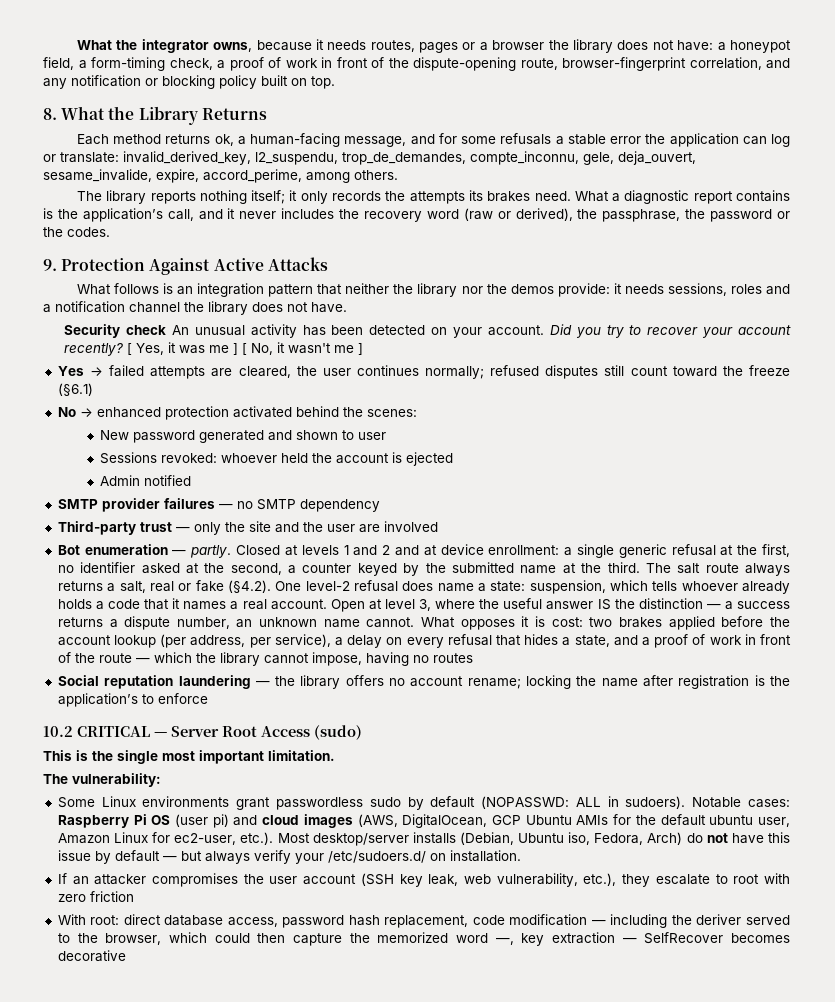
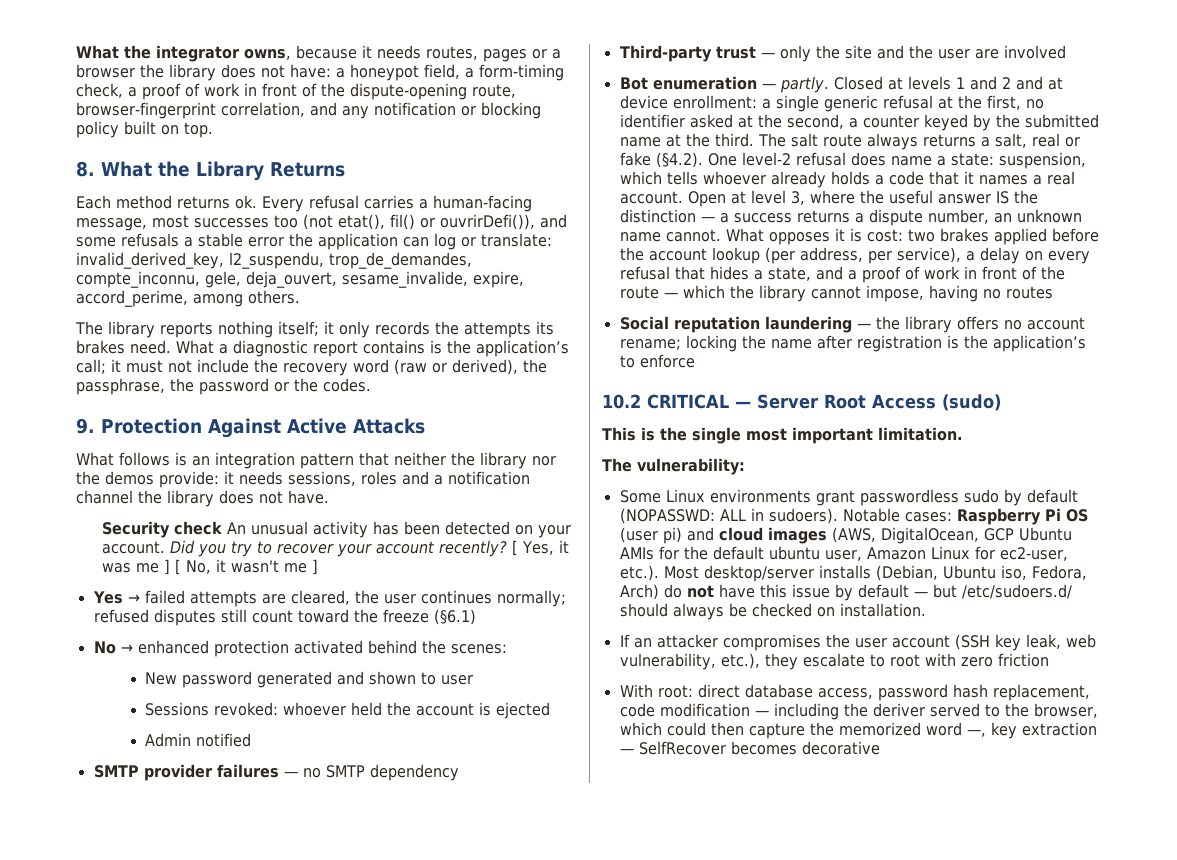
- Each method returns ok, a human-facing message, and for some refusals a stable error the application can log or translate: invalid_derived_key, l2_suspendu, trop_de_demandes, compte_inconnu, gele, deja_ouvert, sesame_invalide, expire, accord_perime, among others.
+ Each method returns ok. Every refusal carries a human-facing message, most successes too (not etat(), fil() or ouvrirDefi()), and some refusals a stable error the application can log or translate: invalid_derived_key, l2_suspendu, trop_de_demandes, compte_inconnu, gele, deja_ouvert, sesame_invalide, expire, accord_perime, among others.
- What a diagnostic report contains is the application’s call, and it never includes the recovery word (raw or derived), the passphrase, the password or the codes.
+ What a diagnostic report contains is the application’s call; it must not include the recovery word (raw or derived), the passphrase, the password or the codes.
- Notable cases: Raspberry Pi OS (user pi) and cloud images (AWS, DigitalOcean, GCP Ubuntu AMIs for the default ubuntu user, Amazon Linux for ec2-user, etc.). Most desktop/server installs (Debian, Ubuntu iso, Fedora, Arch) do not have this issue by default — but always verify your /etc/sudoers.d/ on installation.
+ Notable cases: Raspberry Pi OS (user pi) and cloud images (AWS, DigitalOcean, GCP Ubuntu AMIs for the default ubuntu user, Amazon Linux for ec2-user, etc.). Most desktop/server installs (Debian, Ubuntu iso, Fedora, Arch) do not have this issue by default — but /etc/sudoers.d/ should always be checked on installation.

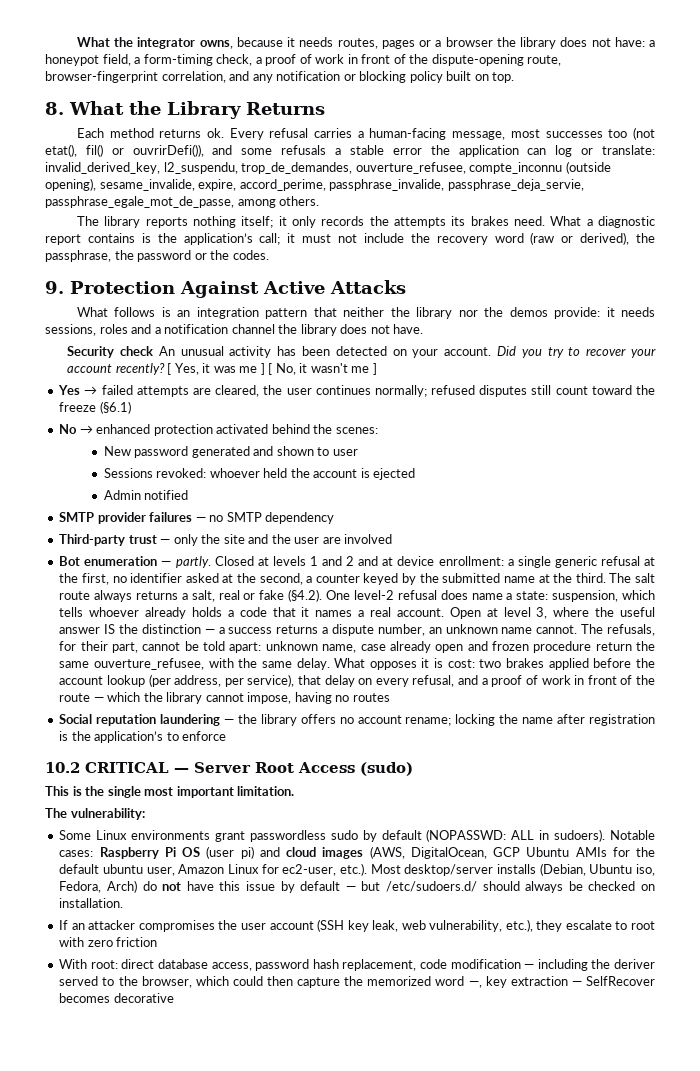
- Every refusal carries a human-facing message, most successes too (not etat(), fil() or ouvrirDefi()), and some refusals a stable error the application can log or translate: invalid_derived_key, l2_suspendu, trop_de_demandes, compte_inconnu, gele, deja_ouvert, sesame_invalide, expire, accord_perime, among others.
+ Every refusal carries a human-facing message, most successes too (not etat(), fil() or ouvrirDefi()), and some refusals a stable error the application can log or translate: invalid_derived_key, l2_suspendu, trop_de_demandes, ouverture_refusee, compte_inconnu (outside opening), sesame_invalide, expire, accord_perime, passphrase_invalide, passphrase_deja_servie, passphrase_egale_mot_de_passe, among others.
+ The refusals, for their part, cannot be told apart: unknown name, case already open and frozen procedure return the same ouverture_refusee, with the same delay.
- What opposes it is cost: two brakes applied before the account lookup (per address, per service), a delay on every refusal that hides a state, and a proof of work in front of the route — which the library cannot impose, having no routes
+ What opposes it is cost: two brakes applied before the account lookup (per address, per service), that delay on every refusal, and a proof of work in front of the route — which the library cannot impose, having no routes

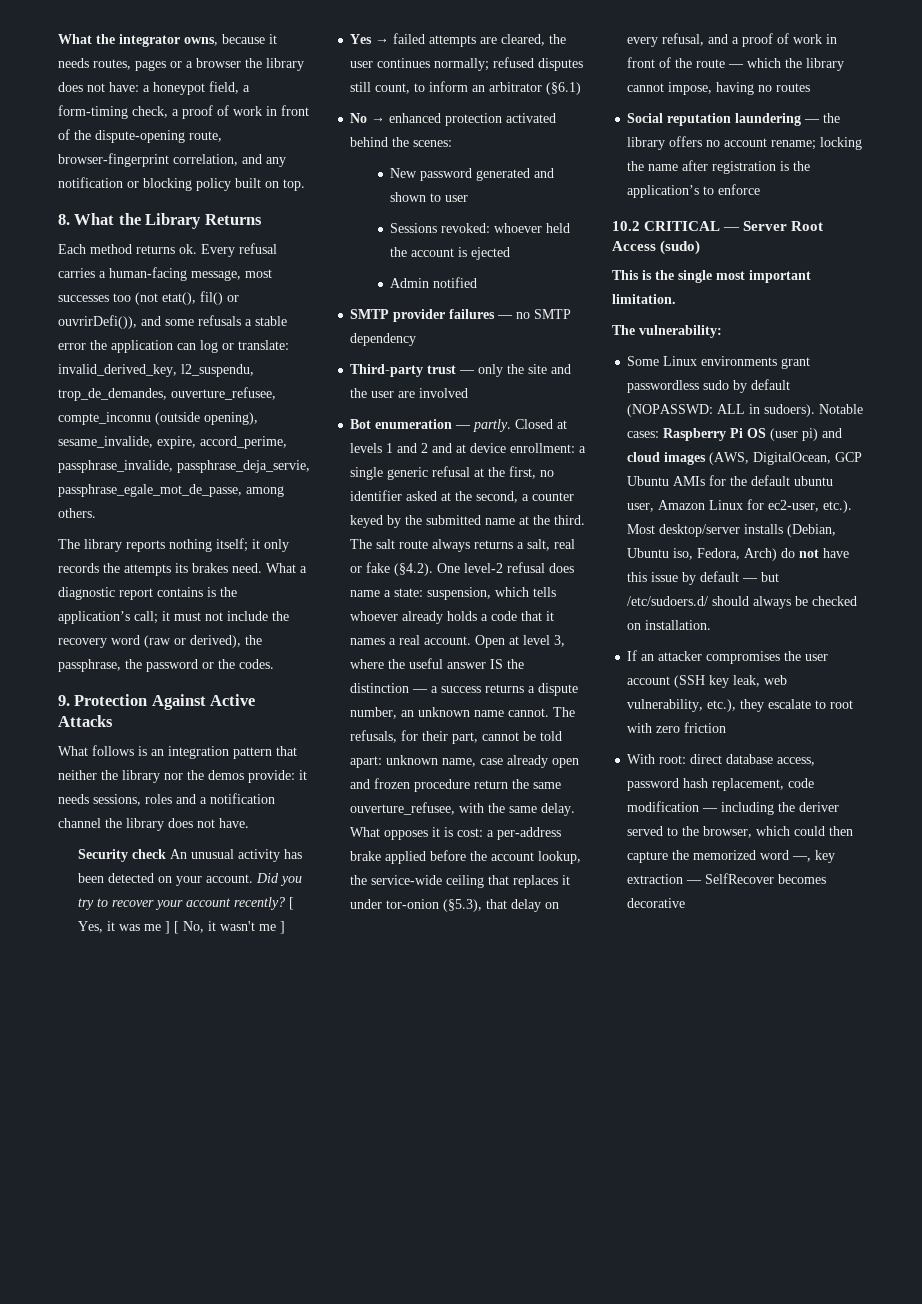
- Yes → failed attempts are cleared, the user continues normally; refused disputes still count toward the freeze (§6.1)
+ Yes → failed attempts are cleared, the user continues normally; refused disputes still count, to inform an arbitrator (§6.1)
- What opposes it is cost: two brakes applied before the account lookup (per address, per service), that delay on every refusal, and a proof of work in front of the route — which the library cannot impose, having no routes
+ What opposes it is cost: a per-address brake applied before the account lookup, the service-wide ceiling that replaces it under tor-onion (§5.3), that delay on every refusal, and a proof of work in front of the route — which the library cannot impose, having no routes

